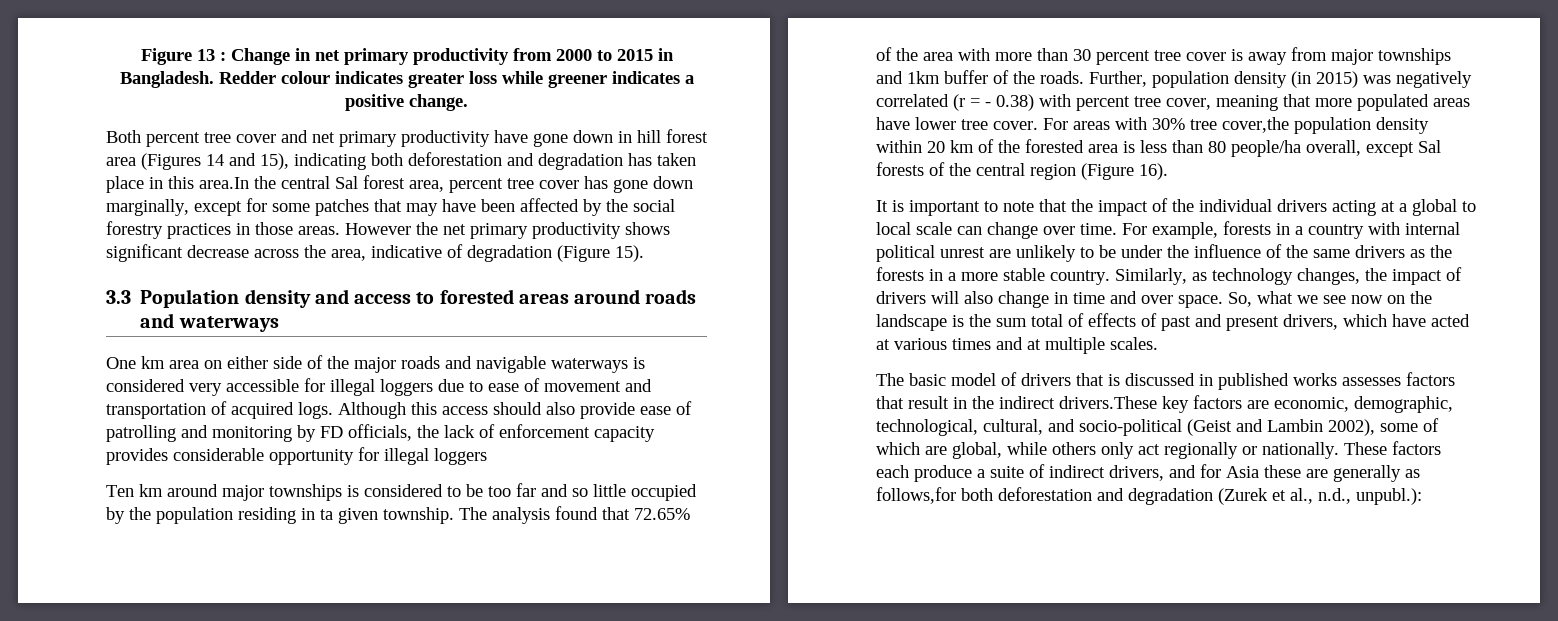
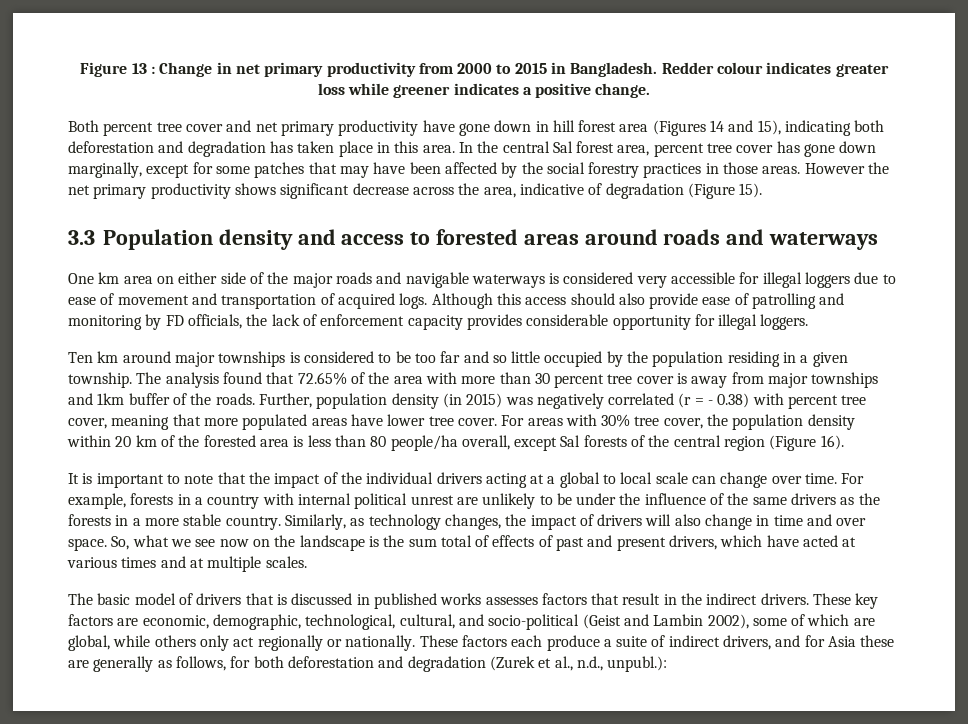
- Both percent tree cover and net primary productivity have gone down in hill forest area (Figures 14 and 15), indicating both deforestation and degradation has taken place in this area.In the central Sal forest area, percent tree cover has gone down marginally, except for some patches that may have been affected by the social forestry practices in those areas.
+ Both percent tree cover and net primary productivity have gone down in hill forest area (Figures 14 and 15), indicating both deforestation and degradation has taken place in this area. In the central Sal forest area, percent tree cover has gone down marginally, except for some patches that may have been affected by the social forestry practices in those areas.
- Although this access should also provide ease of patrolling and monitoring by FD officials, the lack of enforcement capacity provides considerable opportunity for illegal loggers
+ Although this access should also provide ease of patrolling and monitoring by FD officials, the lack of enforcement capacity provides considerable opportunity for illegal loggers.
- Ten km around major townships is considered to be too far and so little occupied by the population residing in ta given township.
+ Ten km around major townships is considered to be too far and so little occupied by the population residing in a given township.
- For areas with 30% tree cover,the population density within 20 km of the forested area is less than 80 people/ha overall, except Sal forests of the central region (Figure 16).
+ For areas with 30% tree cover, the population density within 20 km of the forested area is less than 80 people/ha overall, except Sal forests of the central region (Figure 16).
- The basic model of drivers that is discussed in published works assesses factors that result in the indirect drivers.These key factors are economic, demographic, technological, cultural, and socio-political (Geist and Lambin 2002), some of which are global, while others only act regionally or nationally.
+ The basic model of drivers that is discussed in published works assesses factors that result in the indirect drivers. These key factors are economic, demographic, technological, cultural, and socio-political (Geist and Lambin 2002), some of which are global, while others only act regionally or nationally.
- These factors each produce a suite of indirect drivers, and for Asia these are generally as follows,for both deforestation and degradation (Zurek et al., n.d., unpubl.):
+ These factors each produce a suite of indirect drivers, and for Asia these are generally as follows, for both deforestation and degradation (Zurek et al., n.d., unpubl.):

